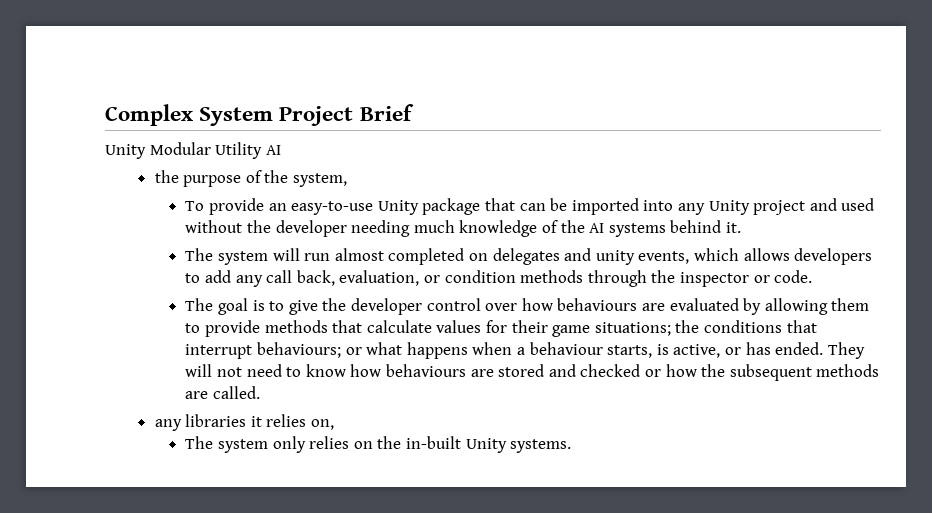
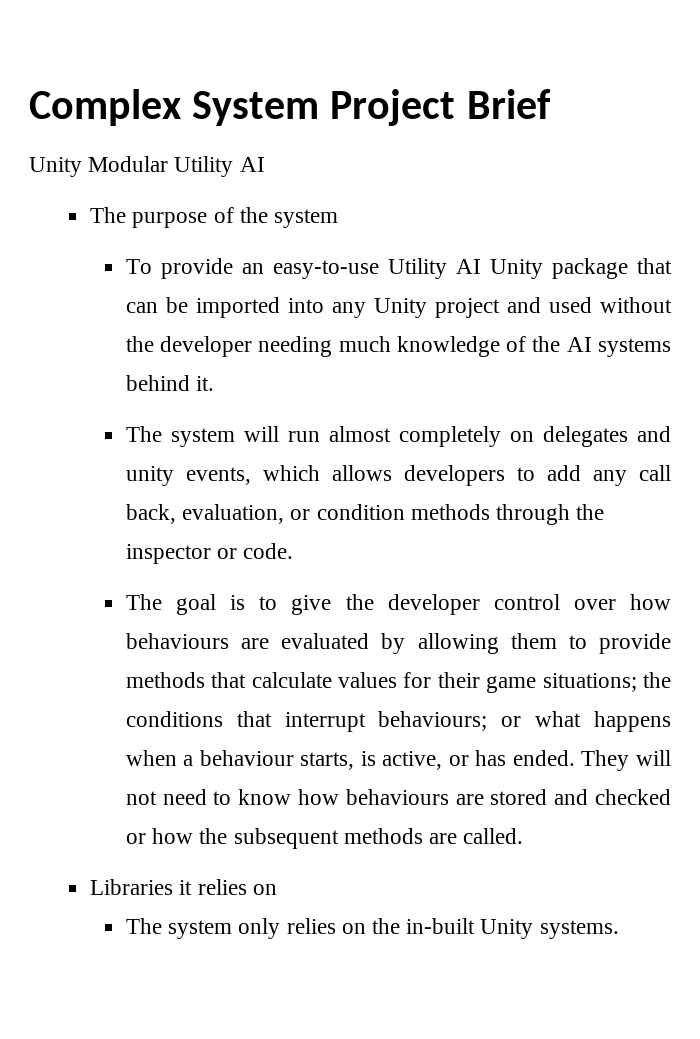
- the purpose of the system,
+ The purpose of the system
- To provide an easy-to-use Unity package that can be imported into any Unity project and used without the developer needing much knowledge of the AI systems behind it.
+ To provide an easy-to-use Utility AI Unity package that can be imported into any Unity project and used without the developer needing much knowledge of the AI systems behind it.
- The system will run almost completed on delegates and unity events, which allows developers to add any call back, evaluation, or condition methods through the inspector or code.
+ The system will run almost completely on delegates and unity events, which allows developers to add any call back, evaluation, or condition methods through the inspector or code.
- any libraries it relies on,
+ Libraries it relies on

